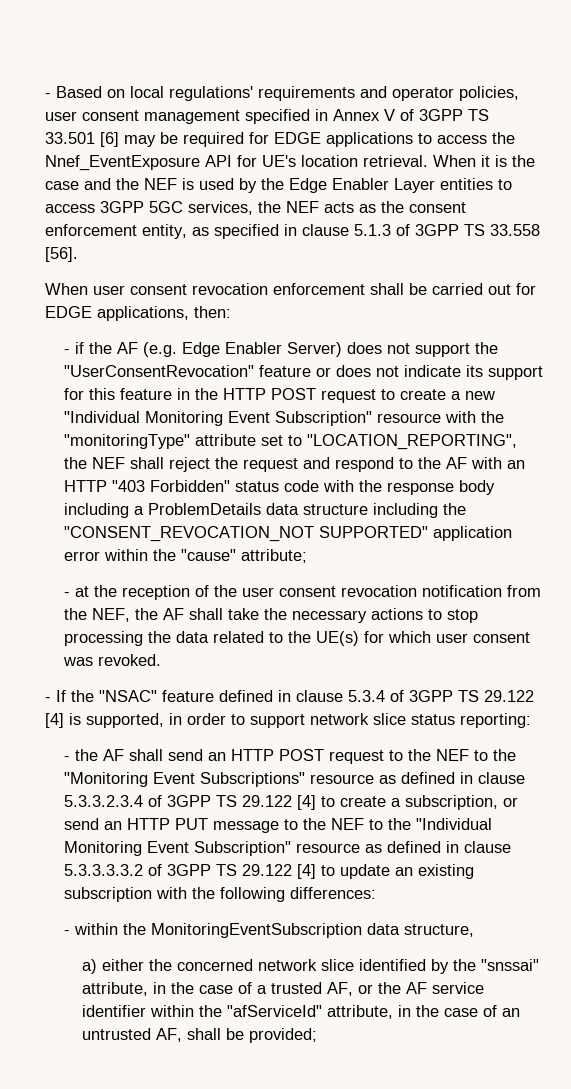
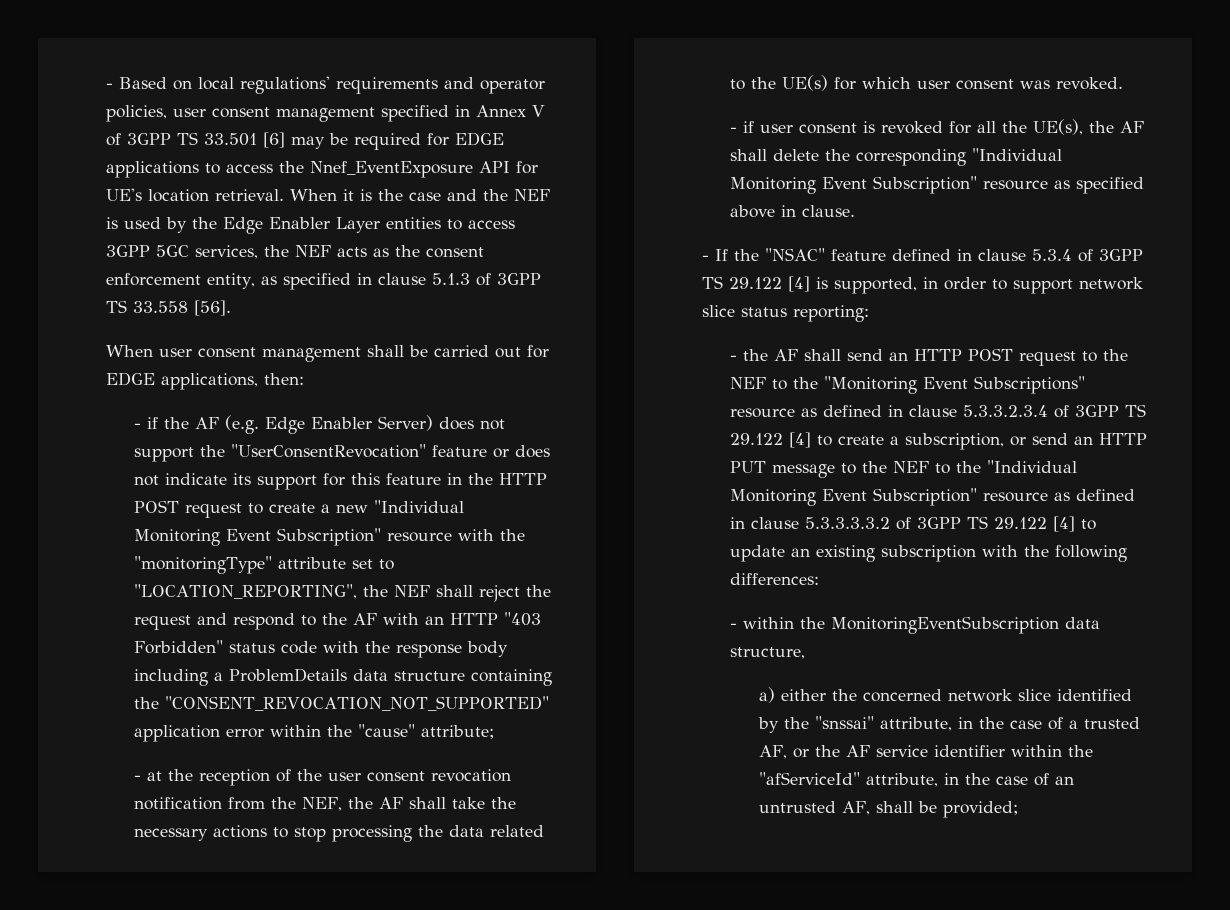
- When user consent revocation enforcement shall be carried out for EDGE applications, then:
+ When user consent management shall be carried out for EDGE applications, then:
- - if the AF (e.g. Edge Enabler Server) does not support the "UserConsentRevocation" feature or does not indicate its support for this feature in the HTTP POST request to create a new "Individual Monitoring Event Subscription" resource with the "monitoringType" attribute set to "LOCATION_REPORTING", the NEF shall reject the request and respond to the AF with an HTTP "403 Forbidden" status code with the response body including a ProblemDetails data structure including the "CONSENT_REVOCATION_NOT SUPPORTED" application error within the "cause" attribute;
+ - if the AF (e.g. Edge Enabler Server) does not support the "UserConsentRevocation" feature or does not indicate its support for this feature in the HTTP POST request to create a new "Individual Monitoring Event Subscription" resource with the "monitoringType" attribute set to "LOCATION_REPORTING", the NEF shall reject the request and respond to the AF with an HTTP "403 Forbidden" status code with the response body including a ProblemDetails data structure containing the "CONSENT_REVOCATION_NOT_SUPPORTED" application error within the "cause" attribute;
+ - if user consent is revoked for all the UE(s), the AF shall delete the corresponding "Individual Monitoring Event Subscription" resource as specified above in clause.

